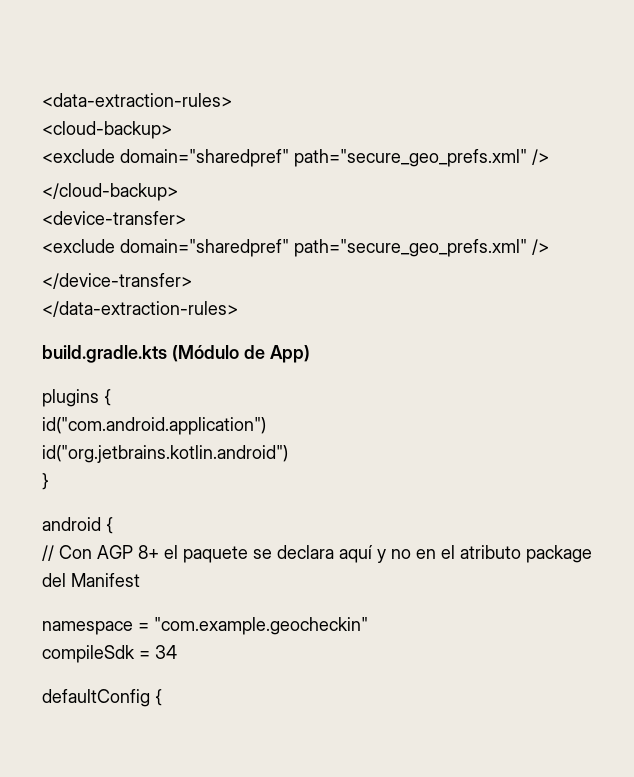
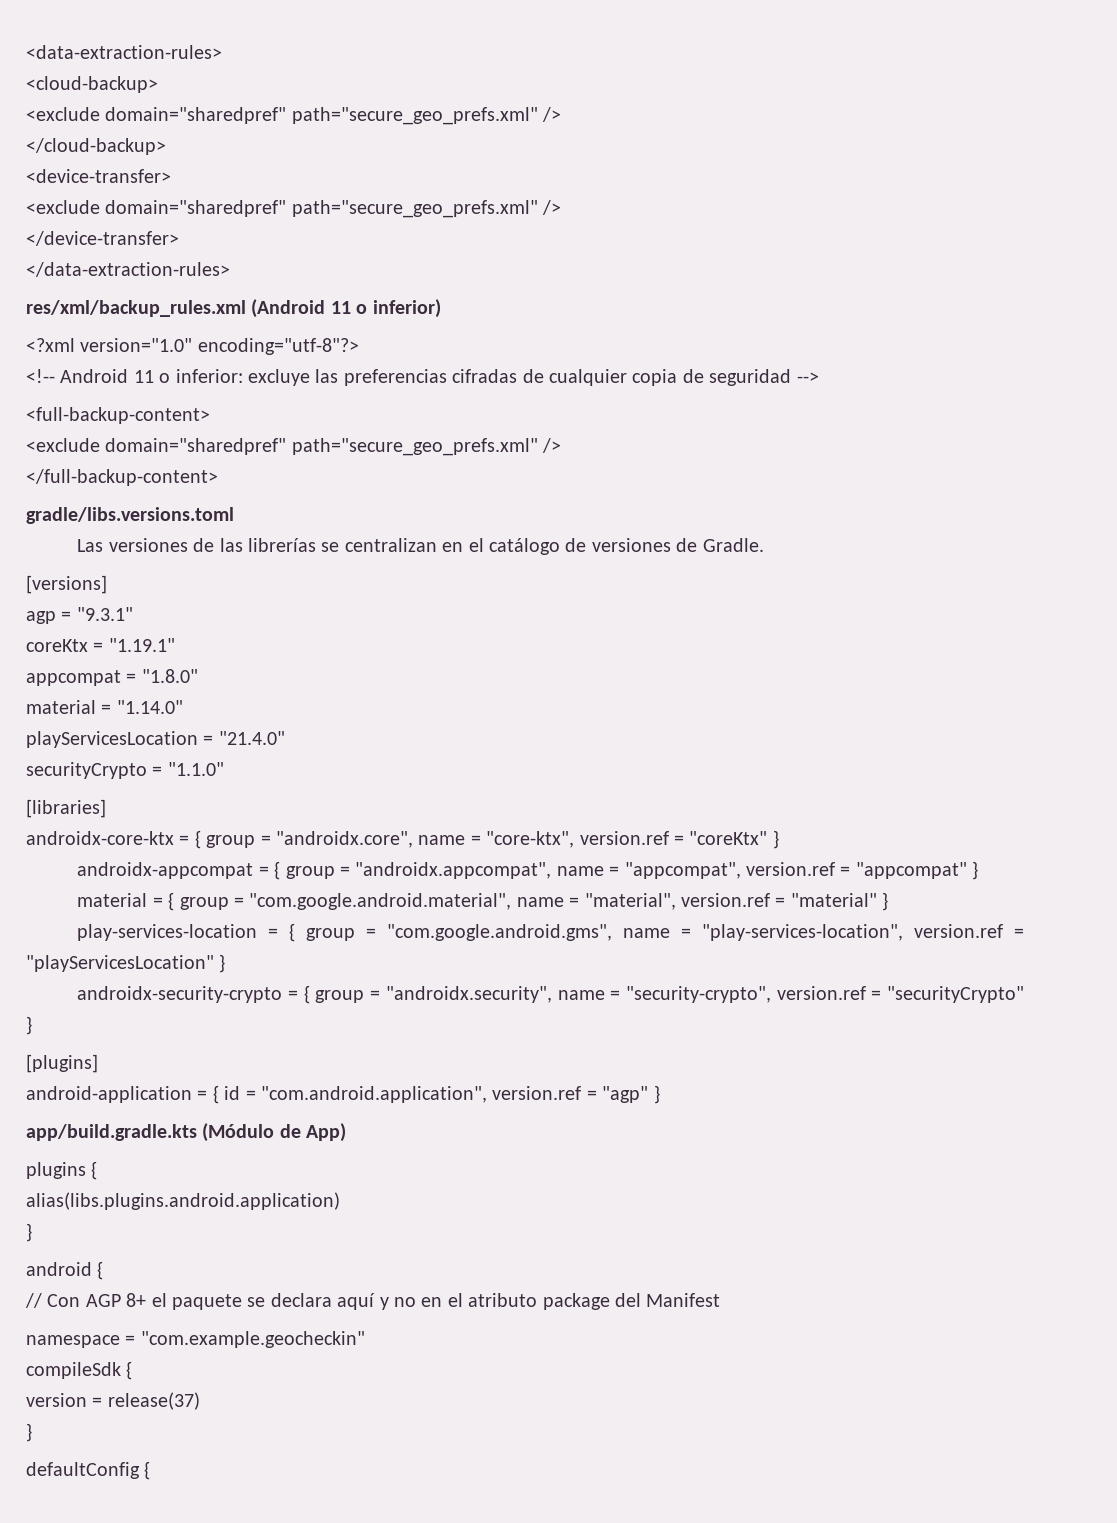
- build.gradle.kts (Módulo de App)
+ res/xml/backup_rules.xml (Android 11 o inferior)
+ <?xml version="1.0" encoding="utf-8"?>
+ <!-- Android 11 o inferior: excluye las preferencias cifradas de cualquier copia de seguridad -->
+ <full-backup-content>
+ <exclude domain="sharedpref" path="secure_geo_prefs.xml" />
+ </full-backup-content>
+ gradle/libs.versions.toml
+ Las versiones de las librerías se centralizan en el catálogo de versiones de Gradle.
+ [versions]
+ agp = "9.3.1"
+ coreKtx = "1.19.1"
+ appcompat = "1.8.0"
+ material = "1.14.0"
+ playServicesLocation = "21.4.0"
+ securityCrypto = "1.1.0"
+ [libraries]
+ androidx-core-ktx = { group = "androidx.core", name = "core-ktx", version.ref = "coreKtx" }
+ androidx-appcompat = { group = "androidx.appcompat", name = "appcompat", version.ref = "appcompat" }
+ material = { group = "com.google.android.material", name = "material", version.ref = "material" }
+ play-services-location = { group = "com.google.android.gms", name = "play-services-location", version.ref = "playServicesLocation" }
+ androidx-security-crypto = { group = "androidx.security", name = "security-crypto", version.ref = "securityCrypto" }
+ [plugins]
+ android-application = { id = "com.android.application", version.ref = "agp" }
+ app/build.gradle.kts (Módulo de App)
- id("com.android.application")
- id("org.jetbrains.kotlin.android")
+ alias(libs.plugins.android.application)
- compileSdk = 34
+ compileSdk {
+ version = release(37)
+ }

